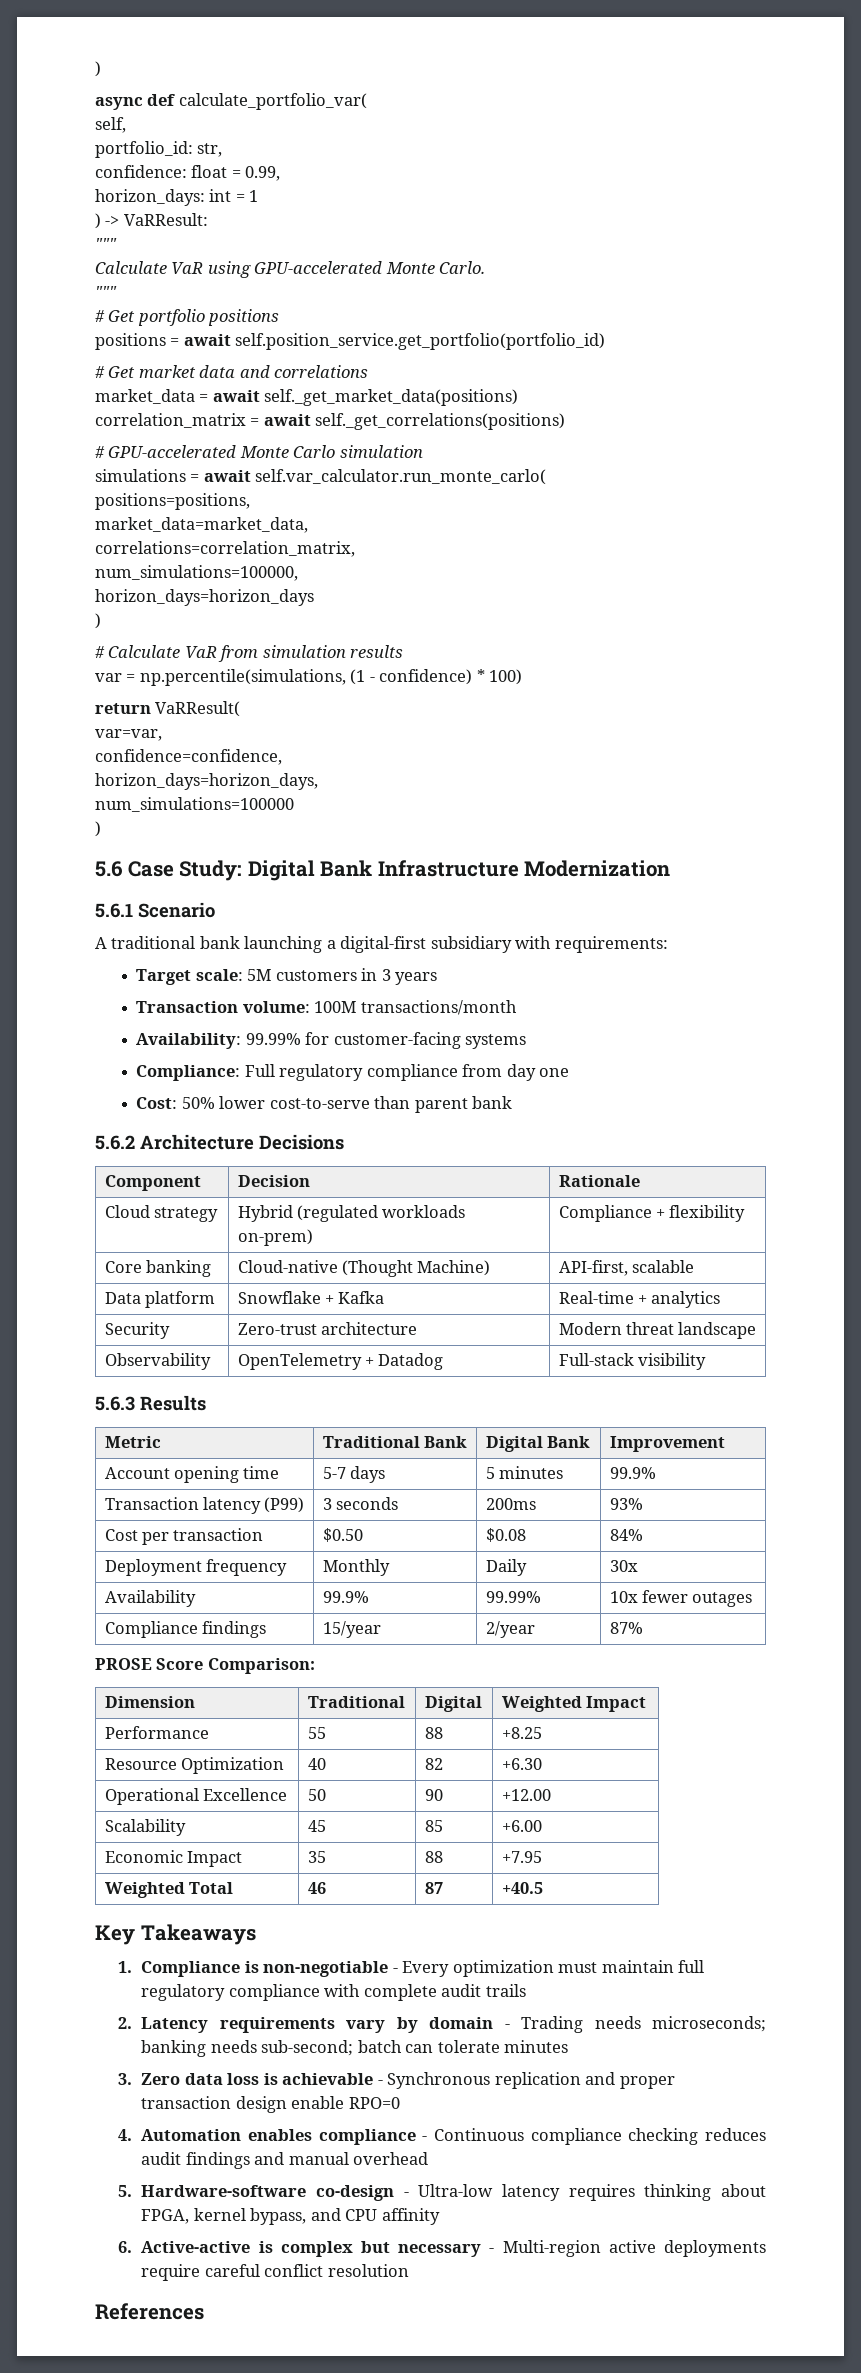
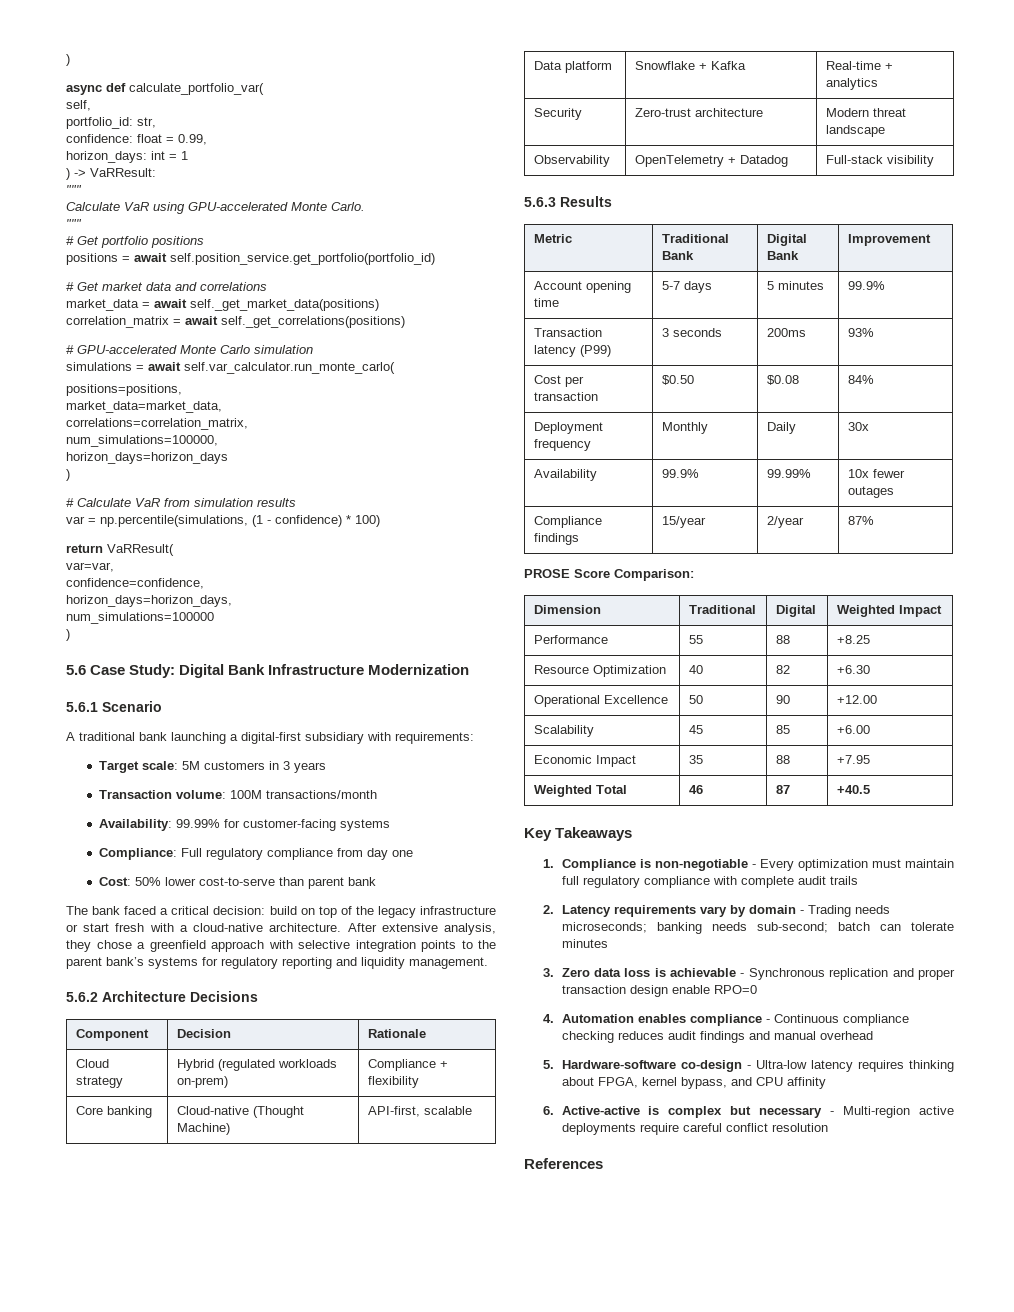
+ The bank faced a critical decision: build on top of the legacy infrastructure or start fresh with a cloud-native architecture. After extensive analysis, they chose a greenfield approach with selective integration points to the parent bank’s systems for regulatory reporting and liquidity management.

